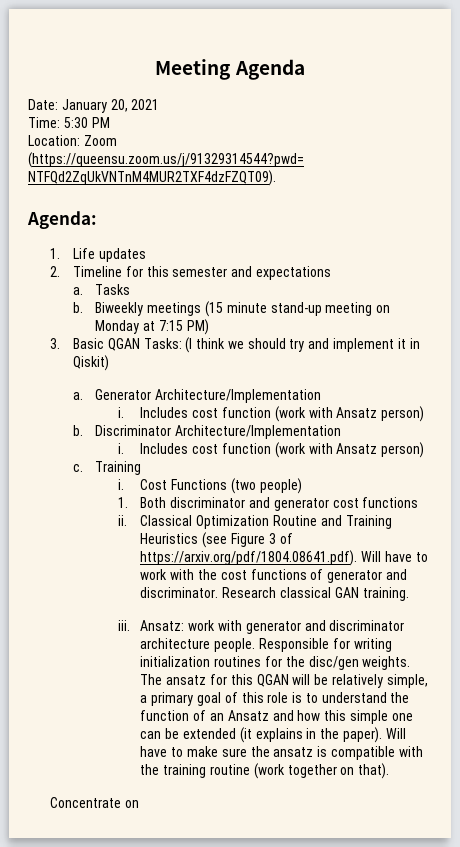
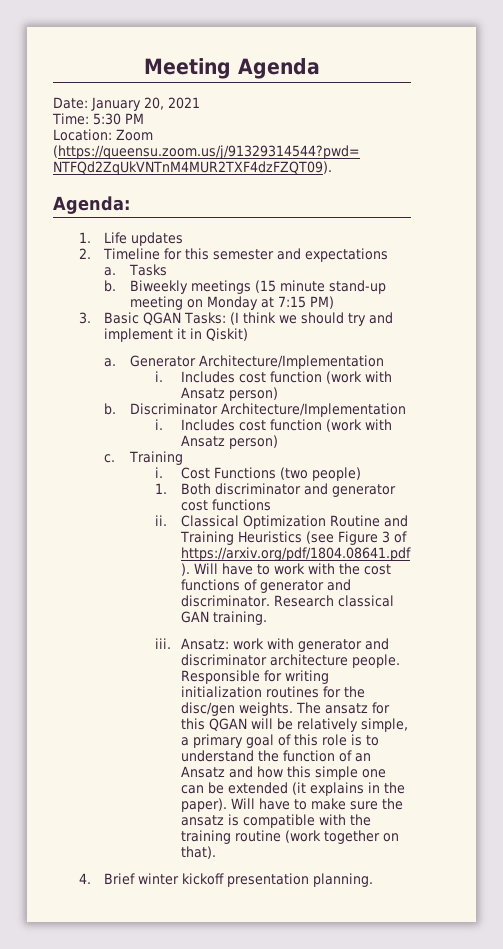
- Concentrate on
+ 4. Brief winter kickoff presentation planning.

